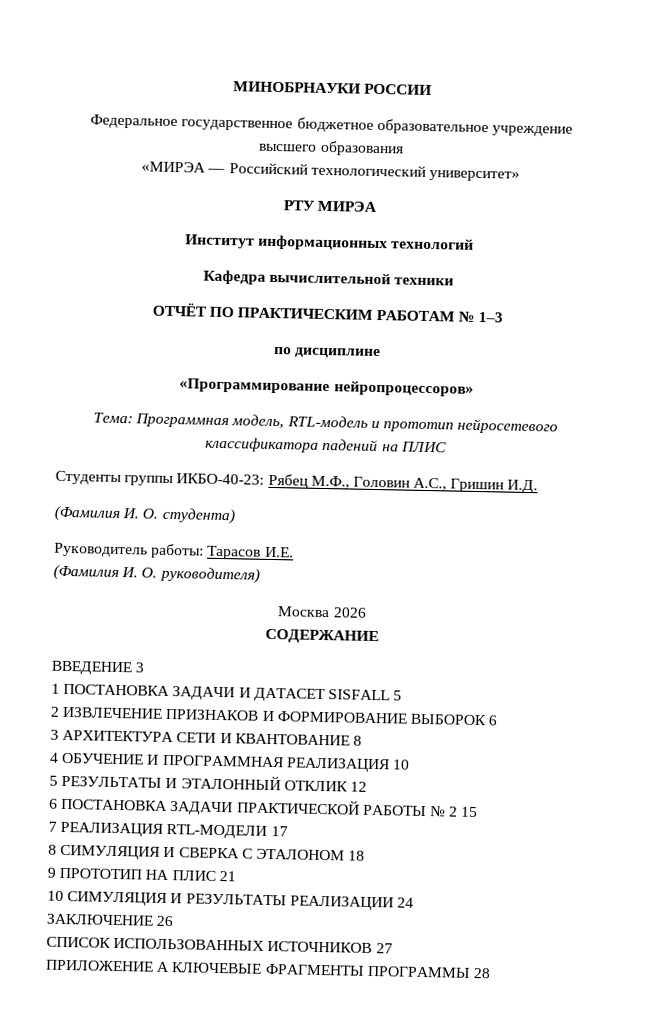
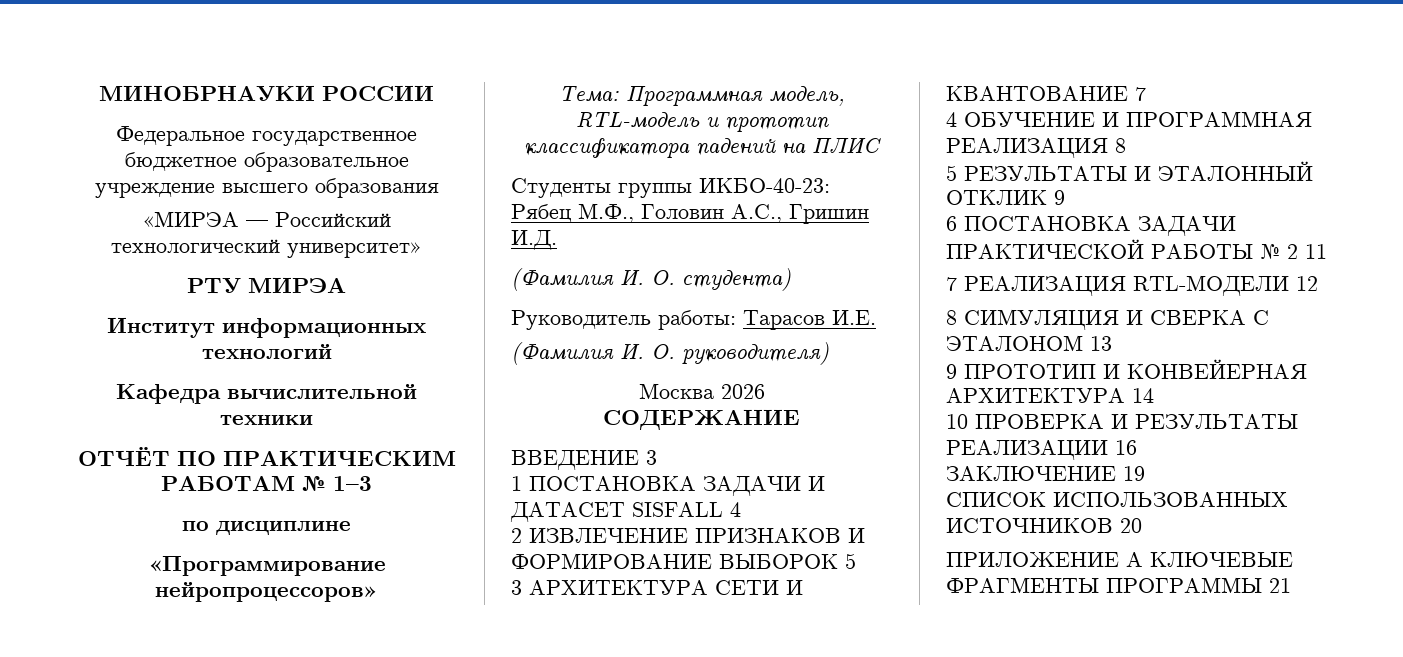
- Тема: Программная модель, RTL-модель и прототип нейросетевого классификатора падений на ПЛИС
+ Тема: Программная модель, RTL-модель и прототип классификатора падений на ПЛИС
- 1 ПОСТАНОВКА ЗАДАЧИ И ДАТАСЕТ SISFALL 5
+ 1 ПОСТАНОВКА ЗАДАЧИ И ДАТАСЕТ SISFALL 4
- 2 ИЗВЛЕЧЕНИЕ ПРИЗНАКОВ И ФОРМИРОВАНИЕ ВЫБОРОК 6
+ 2 ИЗВЛЕЧЕНИЕ ПРИЗНАКОВ И ФОРМИРОВАНИЕ ВЫБОРОК 5
- 3 АРХИТЕКТУРА СЕТИ И КВАНТОВАНИЕ 8
+ 3 АРХИТЕКТУРА СЕТИ И КВАНТОВАНИЕ 7
- 4 ОБУЧЕНИЕ И ПРОГРАММНАЯ РЕАЛИЗАЦИЯ 10
+ 4 ОБУЧЕНИЕ И ПРОГРАММНАЯ РЕАЛИЗАЦИЯ 8
- 5 РЕЗУЛЬТАТЫ И ЭТАЛОННЫЙ ОТКЛИК 12
+ 5 РЕЗУЛЬТАТЫ И ЭТАЛОННЫЙ ОТКЛИК 9
- 6 ПОСТАНОВКА ЗАДАЧИ ПРАКТИЧЕСКОЙ РАБОТЫ № 2 15
+ 6 ПОСТАНОВКА ЗАДАЧИ ПРАКТИЧЕСКОЙ РАБОТЫ № 2 11
- 7 РЕАЛИЗАЦИЯ RTL-МОДЕЛИ 17
+ 7 РЕАЛИЗАЦИЯ RTL-МОДЕЛИ 12
- 8 СИМУЛЯЦИЯ И СВЕРКА С ЭТАЛОНОМ 18
+ 8 СИМУЛЯЦИЯ И СВЕРКА С ЭТАЛОНОМ 13
- 9 ПРОТОТИП НА ПЛИС 21
- 10 СИМУЛЯЦИЯ И РЕЗУЛЬТАТЫ РЕАЛИЗАЦИИ 24
+ 9 ПРОТОТИП И КОНВЕЙЕРНАЯ АРХИТЕКТУРА 14
+ 10 ПРОВЕРКА И РЕЗУЛЬТАТЫ РЕАЛИЗАЦИИ 16
- ЗАКЛЮЧЕНИЕ 26
+ ЗАКЛЮЧЕНИЕ 19
- СПИСОК ИСПОЛЬЗОВАННЫХ ИСТОЧНИКОВ 27
+ СПИСОК ИСПОЛЬЗОВАННЫХ ИСТОЧНИКОВ 20
- ПРИЛОЖЕНИЕ А КЛЮЧЕВЫЕ ФРАГМЕНТЫ ПРОГРАММЫ 28
+ ПРИЛОЖЕНИЕ А КЛЮЧЕВЫЕ ФРАГМЕНТЫ ПРОГРАММЫ 21

